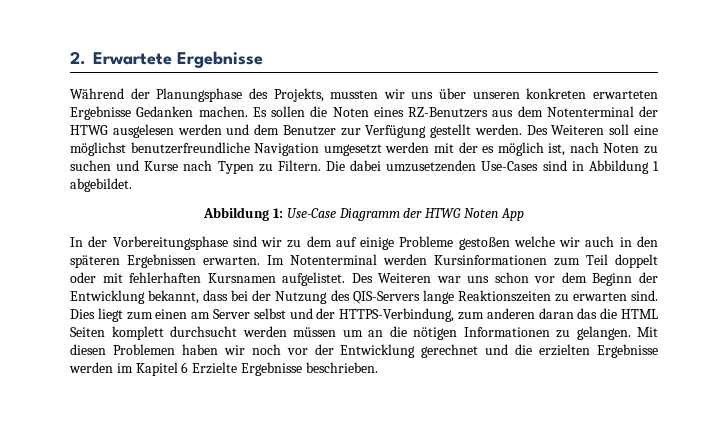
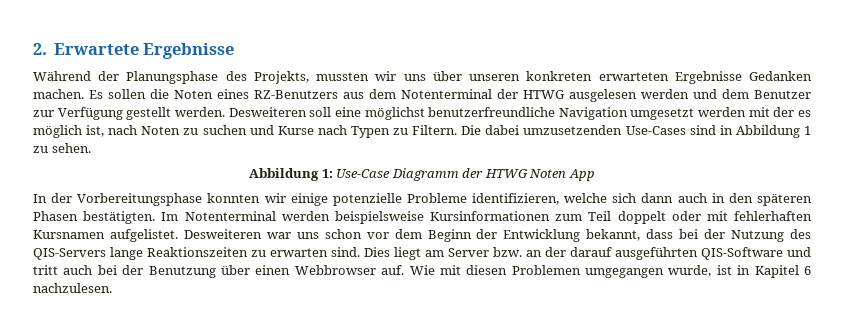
- Des Weiteren soll eine möglichst benutzerfreundliche Navigation umgesetzt werden mit der es möglich ist, nach Noten zu suchen und Kurse nach Typen zu Filtern.
+ Desweiteren soll eine möglichst benutzerfreundliche Navigation umgesetzt werden mit der es möglich ist, nach Noten zu suchen und Kurse nach Typen zu Filtern.
- Die dabei umzusetzenden Use-Cases sind in Abbildung 1 abgebildet.
+ Die dabei umzusetzenden Use-Cases sind in Abbildung 1 zu sehen.
- In der Vorbereitungsphase sind wir zu dem auf einige Probleme gestoßen welche wir auch in den späteren Ergebnissen erwarten.
+ In der Vorbereitungsphase konnten wir einige potenzielle Probleme identifizieren, welche sich dann auch in den späteren Phasen bestätigten.
- Im Notenterminal werden Kursinformationen zum Teil doppelt oder mit fehlerhaften Kursnamen aufgelistet.
+ Im Notenterminal werden beispielsweise Kursinformationen zum Teil doppelt oder mit fehlerhaften Kursnamen aufgelistet.
- Des Weiteren war uns schon vor dem Beginn der Entwicklung bekannt, dass bei der Nutzung des QIS-Servers lange Reaktionszeiten zu erwarten sind.
+ Desweiteren war uns schon vor dem Beginn der Entwicklung bekannt, dass bei der Nutzung des QIS-Servers lange Reaktionszeiten zu erwarten sind.
- Dies liegt zum einen am Server selbst und der HTTPS-Verbindung, zum anderen daran das die HTML Seiten komplett durchsucht werden müssen um an die nötigen Informationen zu gelangen. Mit diesen Problemen haben wir noch vor der Entwicklung gerechnet und die erzielten Ergebnisse werden im Kapitel 6 Erzielte Ergebnisse beschrieben.
+ Dies liegt am Server bzw. an der darauf ausgeführten QIS-Software und tritt auch bei der Benutzung über einen Webbrowser auf. Wie mit diesen Problemen umgegangen wurde, ist in Kapitel 6 nachzulesen.

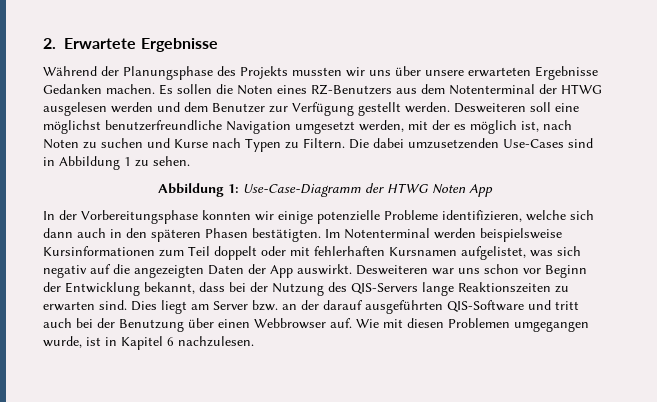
- Während der Planungsphase des Projekts, mussten wir uns über unseren konkreten erwarteten Ergebnisse Gedanken machen.
+ Während der Planungsphase des Projekts mussten wir uns über unsere erwarteten Ergebnisse Gedanken machen.
- Desweiteren soll eine möglichst benutzerfreundliche Navigation umgesetzt werden mit der es möglich ist, nach Noten zu suchen und Kurse nach Typen zu Filtern.
+ Desweiteren soll eine möglichst benutzerfreundliche Navigation umgesetzt werden, mit der es möglich ist, nach Noten zu suchen und Kurse nach Typen zu Filtern.
- Abbildung 1: Use-Case Diagramm der HTWG Noten App
+ Abbildung 1: Use-Case-Diagramm der HTWG Noten App
- Im Notenterminal werden beispielsweise Kursinformationen zum Teil doppelt oder mit fehlerhaften Kursnamen aufgelistet.
+ Im Notenterminal werden beispielsweise Kursinformationen zum Teil doppelt oder mit fehlerhaften Kursnamen aufgelistet, was sich negativ auf die angezeigten Daten der App auswirkt.
- Desweiteren war uns schon vor dem Beginn der Entwicklung bekannt, dass bei der Nutzung des QIS-Servers lange Reaktionszeiten zu erwarten sind.
+ Desweiteren war uns schon vor Beginn der Entwicklung bekannt, dass bei der Nutzung des QIS-Servers lange Reaktionszeiten zu erwarten sind.

